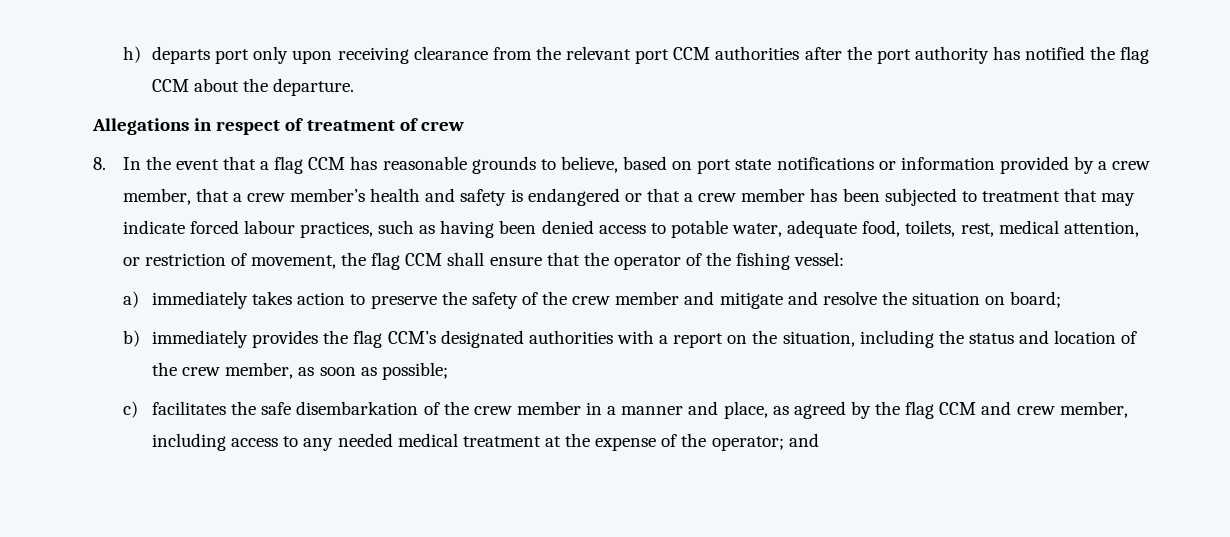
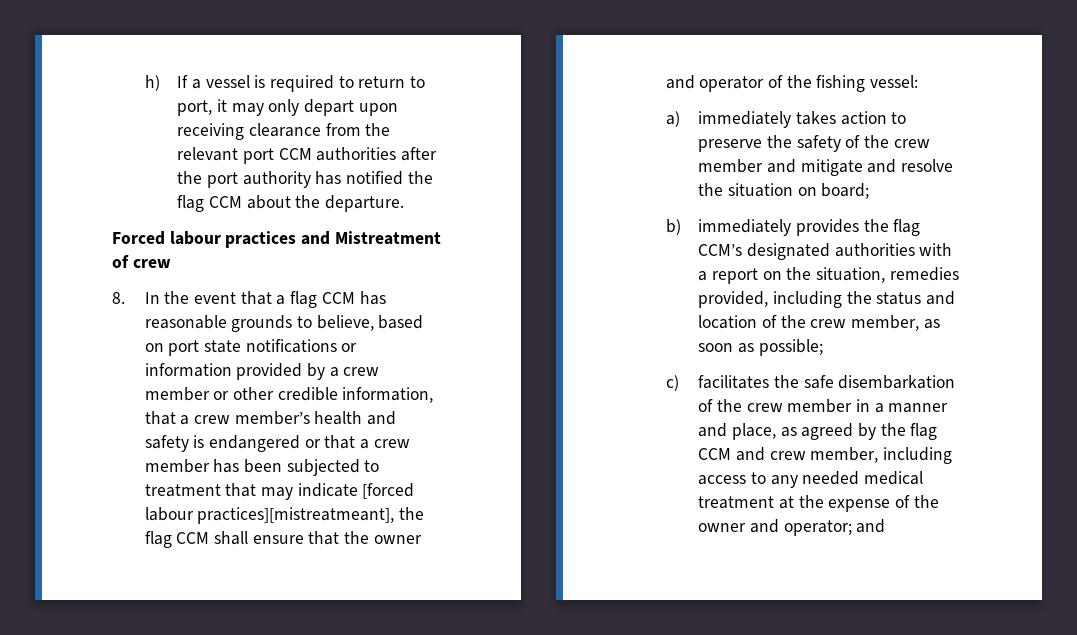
- h) departs port only upon receiving clearance from the relevant port CCM authorities after the port authority has notified the flag CCM about the departure.
+ h) If a vessel is required to return to port, it may only depart upon receiving clearance from the relevant port CCM authorities after the port authority has notified the flag CCM about the departure.
- Allegations in respect of treatment of crew
+ Forced labour practices and Mistreatment of crew
- 8. In the event that a flag CCM has reasonable grounds to believe, based on port state notifications or information provided by a crew member, that a crew member’s health and safety is endangered or that a crew member has been subjected to treatment that may indicate forced labour practices, such as having been denied access to potable water, adequate food, toilets, rest, medical attention, or restriction of movement, the flag CCM shall ensure that the operator of the fishing vessel:
+ 8. In the event that a flag CCM has reasonable grounds to believe, based on port state notifications or information provided by a crew member or other credible information, that a crew member’s health and safety is endangered or that a crew member has been subjected to treatment that may indicate [forced labour practices][mistreatmeant], the flag CCM shall ensure that the owner and operator of the fishing vessel:
- b) immediately provides the flag CCM’s designated authorities with a report on the situation, including the status and location of the crew member, as soon as possible;
+ b) immediately provides the flag CCM’s designated authorities with a report on the situation, remedies provided, including the status and location of the crew member, as soon as possible;
- c) facilitates the safe disembarkation of the crew member in a manner and place, as agreed by the flag CCM and crew member, including access to any needed medical treatment at the expense of the operator; and
+ c) facilitates the safe disembarkation of the crew member in a manner and place, as agreed by the flag CCM and crew member, including access to any needed medical treatment at the expense of the owner and operator; and

